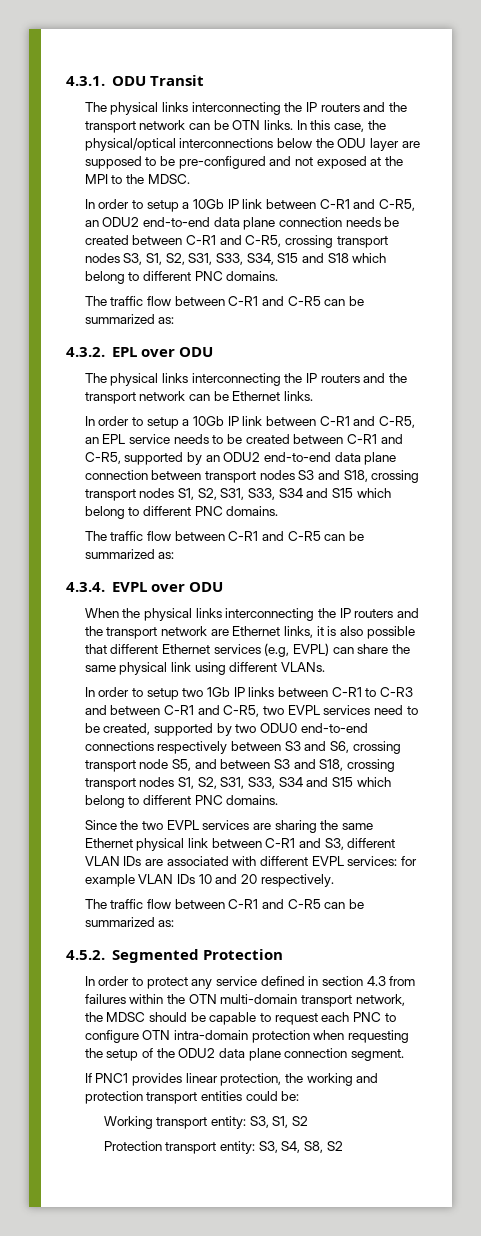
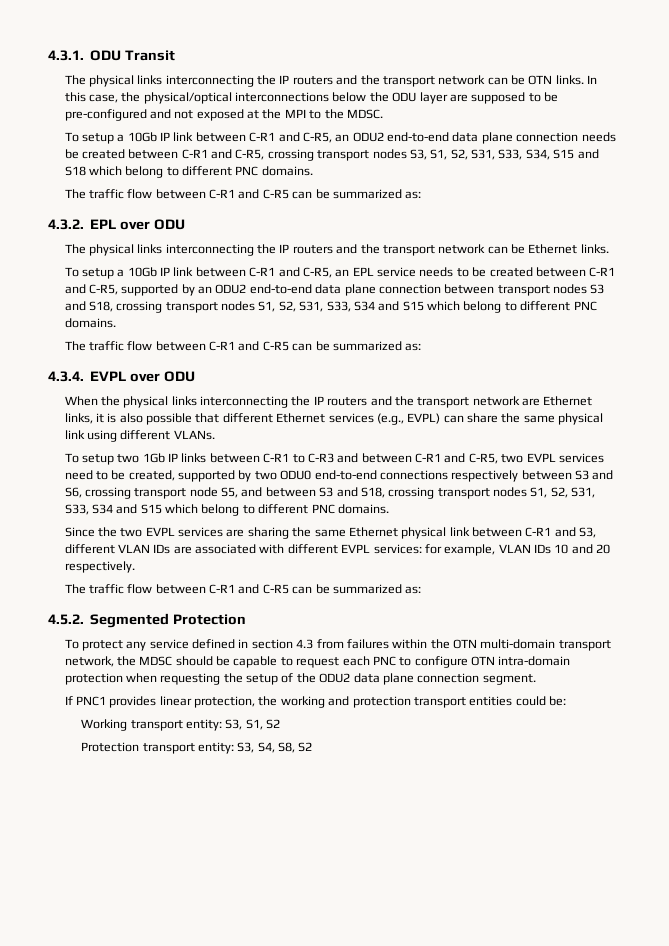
- In order to setup a 10Gb IP link between C-R1 and C-R5, an ODU2 end-to-end data plane connection needs be created between C-R1 and C-R5, crossing transport nodes S3, S1, S2, S31, S33, S34, S15 and S18 which belong to different PNC domains.
+ To setup a 10Gb IP link between C-R1 and C-R5, an ODU2 end-to-end data plane connection needs be created between C-R1 and C-R5, crossing transport nodes S3, S1, S2, S31, S33, S34, S15 and S18 which belong to different PNC domains.
- In order to setup a 10Gb IP link between C-R1 and C-R5, an EPL service needs to be created between C-R1 and C-R5, supported by an ODU2 end-to-end data plane connection between transport nodes S3 and S18, crossing transport nodes S1, S2, S31, S33, S34 and S15 which belong to different PNC domains.
+ To setup a 10Gb IP link between C-R1 and C-R5, an EPL service needs to be created between C-R1 and C-R5, supported by an ODU2 end-to-end data plane connection between transport nodes S3 and S18, crossing transport nodes S1, S2, S31, S33, S34 and S15 which belong to different PNC domains.
- When the physical links interconnecting the IP routers and the transport network are Ethernet links, it is also possible that different Ethernet services (e.g, EVPL) can share the same physical link using different VLANs.
+ When the physical links interconnecting the IP routers and the transport network are Ethernet links, it is also possible that different Ethernet services (e.g., EVPL) can share the same physical link using different VLANs.
- In order to setup two 1Gb IP links between C-R1 to C-R3 and between C-R1 and C-R5, two EVPL services need to be created, supported by two ODU0 end-to-end connections respectively between S3 and S6, crossing transport node S5, and between S3 and S18, crossing transport nodes S1, S2, S31, S33, S34 and S15 which belong to different PNC domains.
+ To setup two 1Gb IP links between C-R1 to C-R3 and between C-R1 and C-R5, two EVPL services need to be created, supported by two ODU0 end-to-end connections respectively between S3 and S6, crossing transport node S5, and between S3 and S18, crossing transport nodes S1, S2, S31, S33, S34 and S15 which belong to different PNC domains.
- Since the two EVPL services are sharing the same Ethernet physical link between C-R1 and S3, different VLAN IDs are associated with different EVPL services: for example VLAN IDs 10 and 20 respectively.
+ Since the two EVPL services are sharing the same Ethernet physical link between C-R1 and S3, different VLAN IDs are associated with different EVPL services: for example, VLAN IDs 10 and 20 respectively.
- In order to protect any service defined in section 4.3 from failures within the OTN multi-domain transport network, the MDSC should be capable to request each PNC to configure OTN intra-domain protection when requesting the setup of the ODU2 data plane connection segment.
+ To protect any service defined in section 4.3 from failures within the OTN multi-domain transport network, the MDSC should be capable to request each PNC to configure OTN intra-domain protection when requesting the setup of the ODU2 data plane connection segment.

